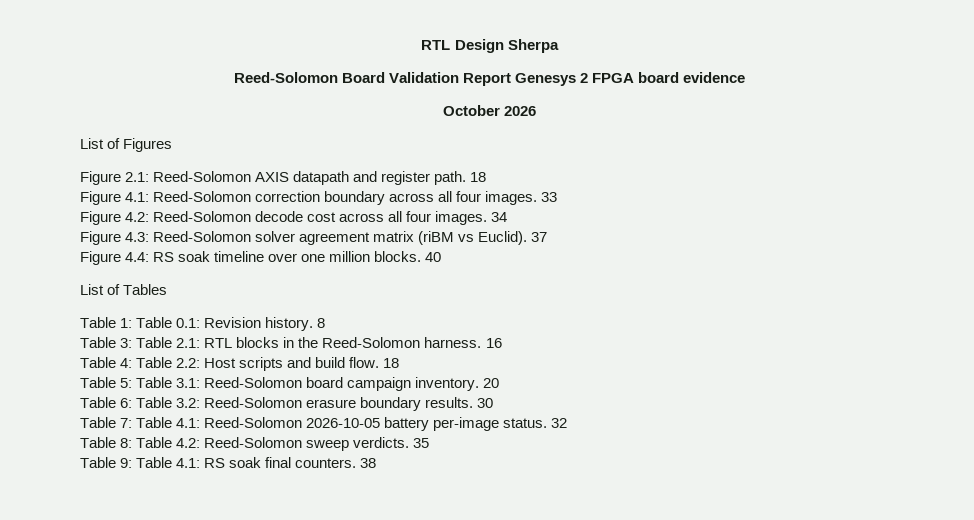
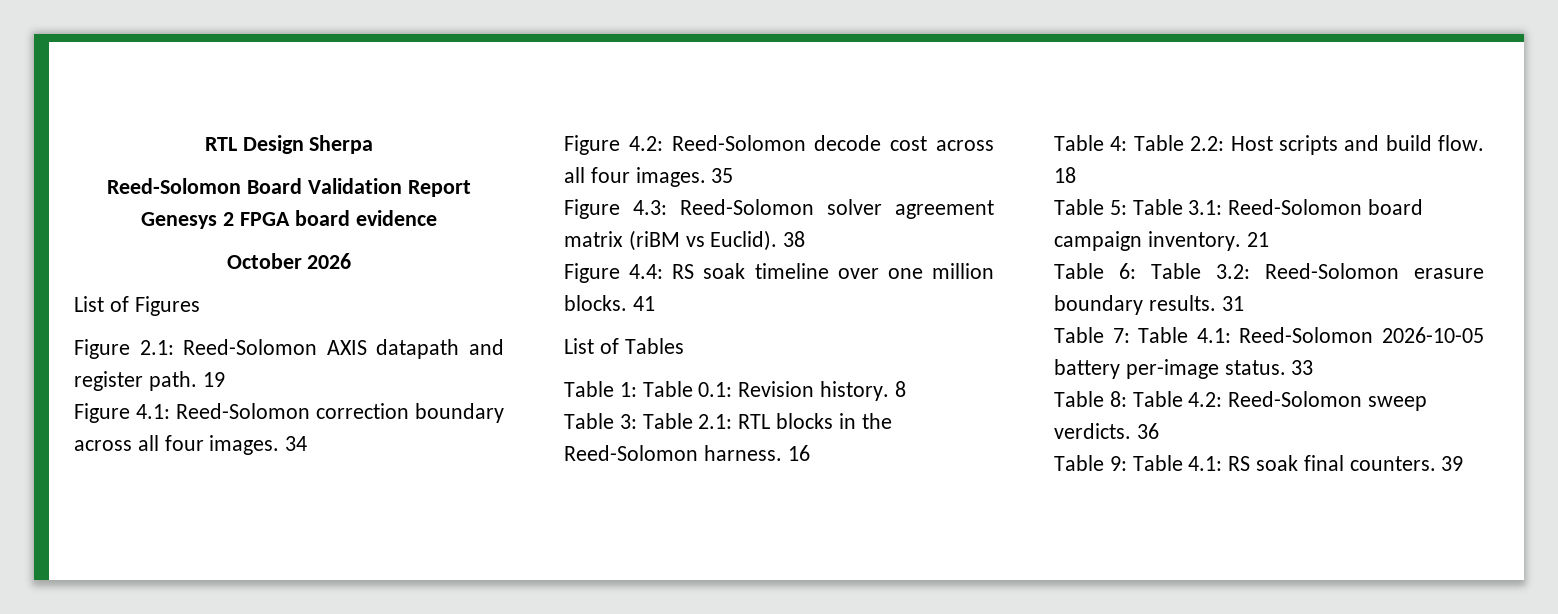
- Figure 2.1: Reed-Solomon AXIS datapath and register path. 18
+ Figure 2.1: Reed-Solomon AXIS datapath and register path. 19
- 33
+ 34
- 34
+ 35
- 37
+ 38
- 40
+ 41
- 20
+ 21
- 30
+ 31
- 32
+ 33
- 35
+ 36
- 38
+ 39

